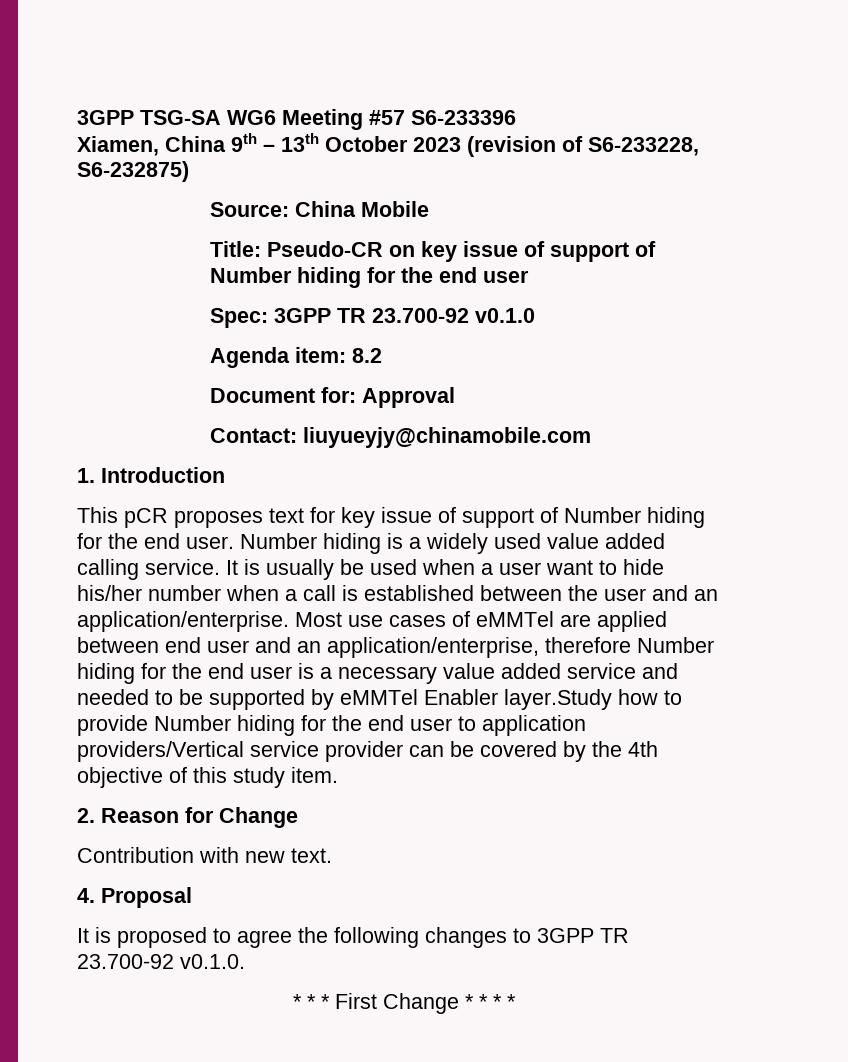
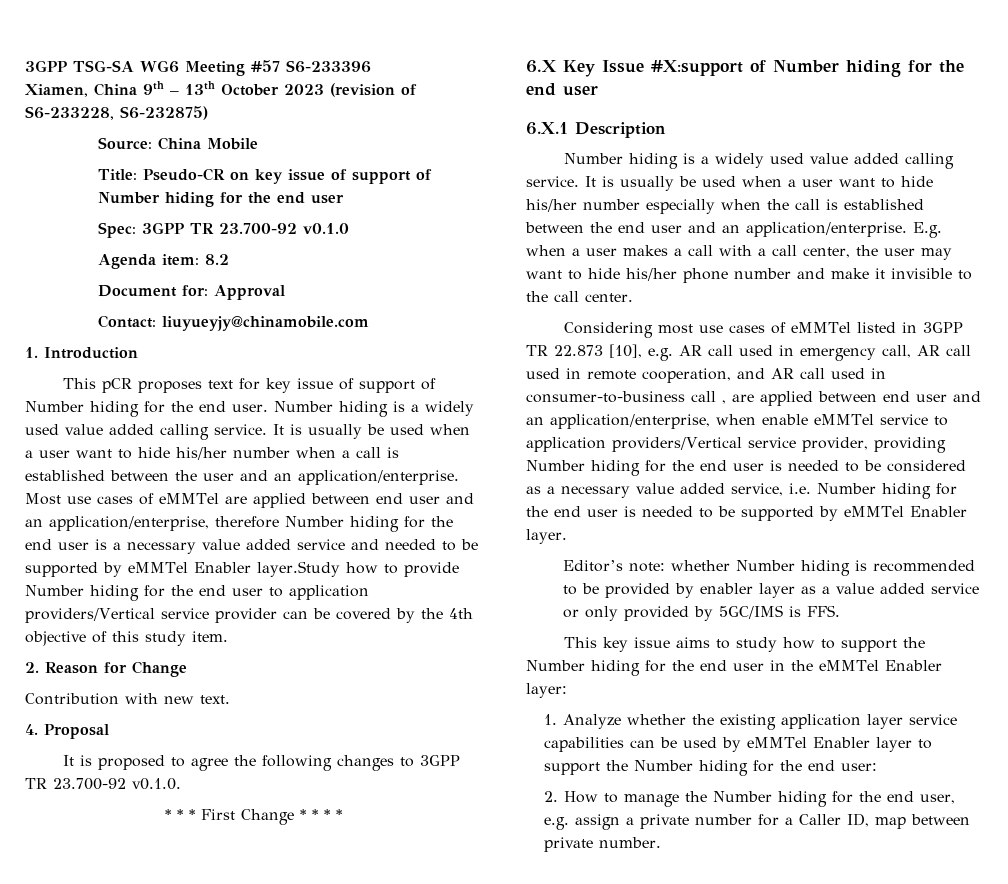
+ 6.X Key Issue #X:support of Number hiding for the end user
+ 6.X.1 Description
+ Number hiding is a widely used value added calling service. It is usually be used when a user want to hide his/her number especially when the call is established between the end user and an application/enterprise. E.g. when a user makes a call with a call center, the user may want to hide his/her phone number and make it invisible to the call center.
+ Considering most use cases of eMMTel listed in 3GPP TR 22.873 [10], e.g. AR call used in emergency call, AR call used in remote cooperation, and AR call used in consumer-to-business call , are applied between end user and an application/enterprise, when enable eMMTel service to application providers/Vertical service provider, providing Number hiding for the end user is needed to be considered as a necessary value added service, i.e. Number hiding for the end user is needed to be supported by eMMTel Enabler layer.
+ Editor’s note: whether Number hiding is recommended to be provided by enabler layer as a value added service or only provided by 5GC/IMS is FFS.
+ This key issue aims to study how to support the Number hiding for the end user in the eMMTel Enabler layer:
+ 1. Analyze whether the existing application layer service capabilities can be used by eMMTel Enabler layer to support the Number hiding for the end user:
+ 2. How to manage the Number hiding for the end user, e.g. assign a private number for a Caller ID, map between private number.

